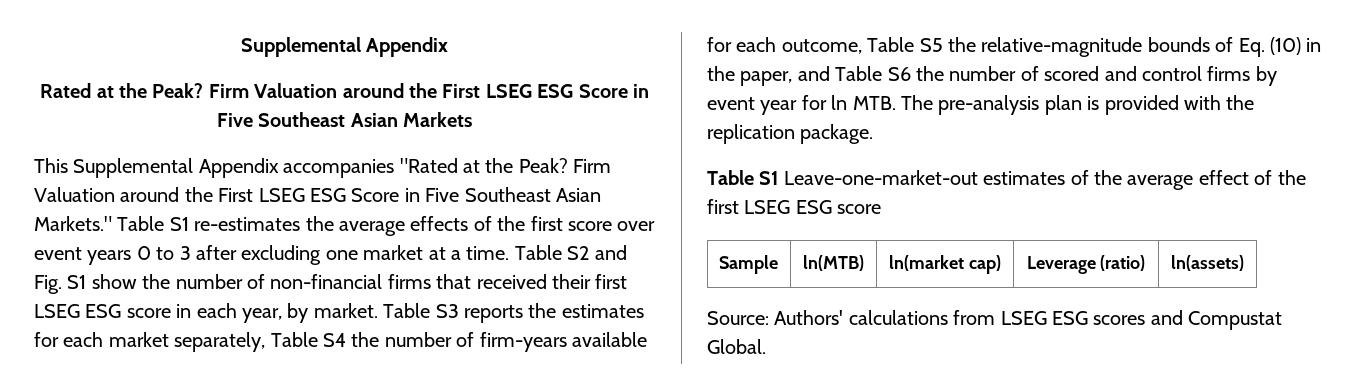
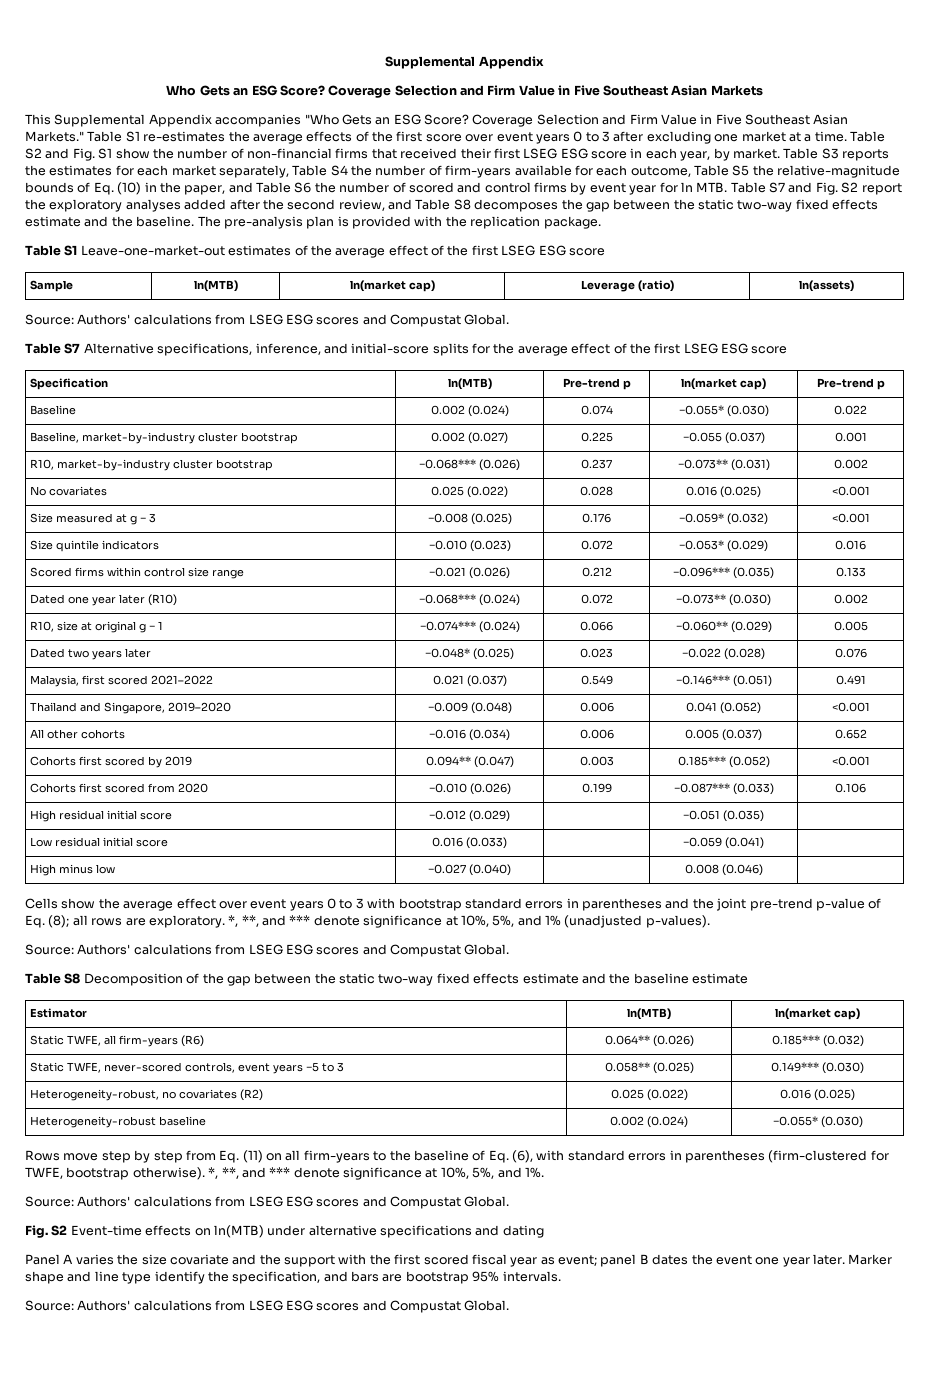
- Rated at the Peak? Firm Valuation around the First LSEG ESG Score in Five Southeast Asian Markets
+ Who Gets an ESG Score? Coverage Selection and Firm Value in Five Southeast Asian Markets
- This Supplemental Appendix accompanies "Rated at the Peak? Firm Valuation around the First LSEG ESG Score in Five Southeast Asian Markets."
+ This Supplemental Appendix accompanies "Who Gets an ESG Score? Coverage Selection and Firm Value in Five Southeast Asian Markets."
- Table S3 reports the estimates for each market separately, Table S4 the number of firm-years available for each outcome, Table S5 the relative-magnitude bounds of Eq. (10) in the paper, and Table S6 the number of scored and control firms by event year for ln MTB. The pre-analysis plan is provided with the replication package.
+ Table S3 reports the estimates for each market separately, Table S4 the number of firm-years available for each outcome, Table S5 the relative-magnitude bounds of Eq. (10) in the paper, and Table S6 the number of scored and control firms by event year for ln MTB. Table S7 and Fig. S2 report the exploratory analyses added after the second review, and Table S8 decomposes the gap between the static two-way fixed effects estimate and the baseline. The pre-analysis plan is provided with the replication package.
+ Table S7 Alternative specifications, inference, and initial-score splits for the average effect of the first LSEG ESG score
+ Specification | ln(MTB) | Pre-trend p | ln(market cap) | Pre-trend p
+ Baseline | 0.002 (0.024) | 0.074 | −0.055* (0.030) | 0.022
+ Baseline, market-by-industry cluster bootstrap | 0.002 (0.027) | 0.225 | −0.055 (0.037) | 0.001
+ R10, market-by-industry cluster bootstrap | −0.068*** (0.026) | 0.237 | −0.073** (0.031) | 0.002
+ No covariates | 0.025 (0.022) | 0.028 | 0.016 (0.025) | <0.001
+ Size measured at g − 3 | −0.008 (0.025) | 0.176 | −0.059* (0.032) | <0.001
+ Size quintile indicators | −0.010 (0.023) | 0.072 | −0.053* (0.029) | 0.016
+ Scored firms within control size range | −0.021 (0.026) | 0.212 | −0.096*** (0.035) | 0.133
+ Dated one year later (R10) | −0.068*** (0.024) | 0.072 | −0.073** (0.030) | 0.002
+ R10, size at original g − 1 | −0.074*** (0.024) | 0.066 | −0.060** (0.029) | 0.005
+ Dated two years later | −0.048* (0.025) | 0.023 | −0.022 (0.028) | 0.076
+ Malaysia, first scored 2021–2022 | 0.021 (0.037) | 0.549 | −0.146*** (0.051) | 0.491
+ Thailand and Singapore, 2019–2020 | −0.009 (0.048) | 0.006 | 0.041 (0.052) | <0.001
+ All other cohorts | −0.016 (0.034) | 0.006 | 0.005 (0.037) | 0.652
+ Cohorts first scored by 2019 | 0.094** (0.047) | 0.003 | 0.185*** (0.052) | <0.001
+ Cohorts first scored from 2020 | −0.010 (0.026) | 0.199 | −0.087*** (0.033) | 0.106
+ High residual initial score | −0.012 (0.029) | | −0.051 (0.035) |
+ Low residual initial score | 0.016 (0.033) | | −0.059 (0.041) |
+ High minus low | −0.027 (0.040) | | 0.008 (0.046) |
+ Cells show the average effect over event years 0 to 3 with bootstrap standard errors in parentheses and the joint pre-trend p-value of Eq. (8); all rows are exploratory. *, **, and *** denote significance at 10%, 5%, and 1% (unadjusted p-values).
+ Source: Authors' calculations from LSEG ESG scores and Compustat Global.
+ Table S8 Decomposition of the gap between the static two-way fixed effects estimate and the baseline estimate
+ Estimator | ln(MTB) | ln(market cap)
+ Static TWFE, all firm-years (R6) | 0.064** (0.026) | 0.185*** (0.032)
+ Static TWFE, never-scored controls, event years −5 to 3 | 0.058** (0.025) | 0.149*** (0.030)
+ Heterogeneity-robust, no covariates (R2) | 0.025 (0.022) | 0.016 (0.025)
+ Heterogeneity-robust baseline | 0.002 (0.024) | −0.055* (0.030)
+ Rows move step by step from Eq. (11) on all firm-years to the baseline of Eq. (6), with standard errors in parentheses (firm-clustered for TWFE, bootstrap otherwise). *, **, and *** denote significance at 10%, 5%, and 1%.
+ Source: Authors' calculations from LSEG ESG scores and Compustat Global.
+ Fig. S2 Event-time effects on ln(MTB) under alternative specifications and dating
+ Panel A varies the size covariate and the support with the first scored fiscal year as event; panel B dates the event one year later. Marker shape and line type identify the specification, and bars are bootstrap 95% intervals.
+ Source: Authors' calculations from LSEG ESG scores and Compustat Global.

